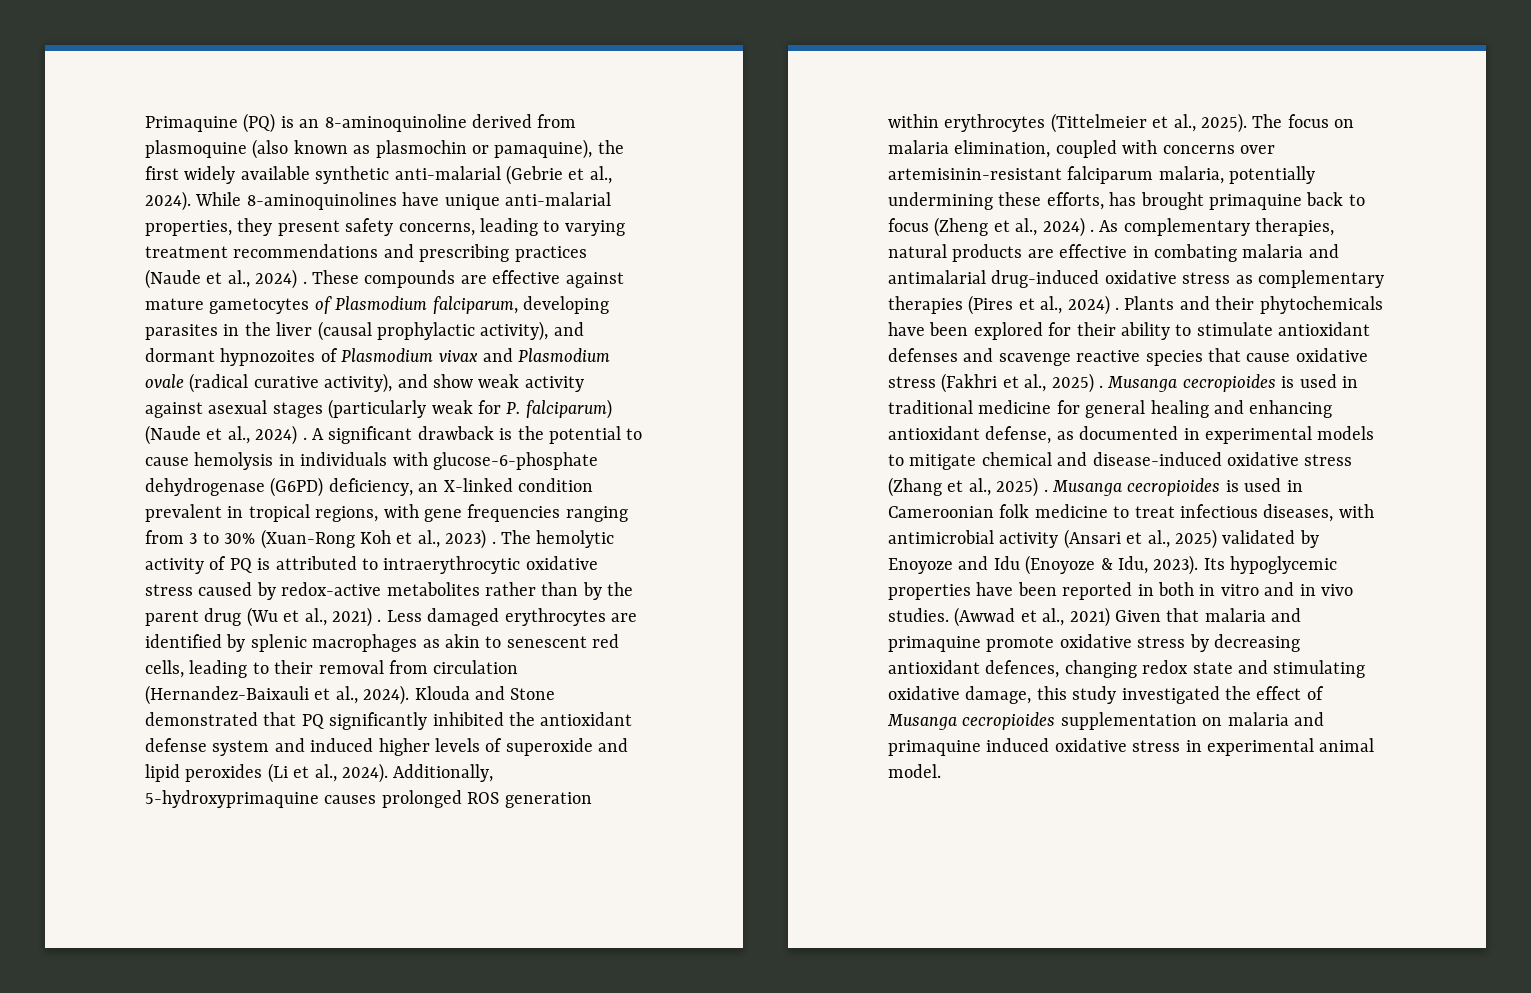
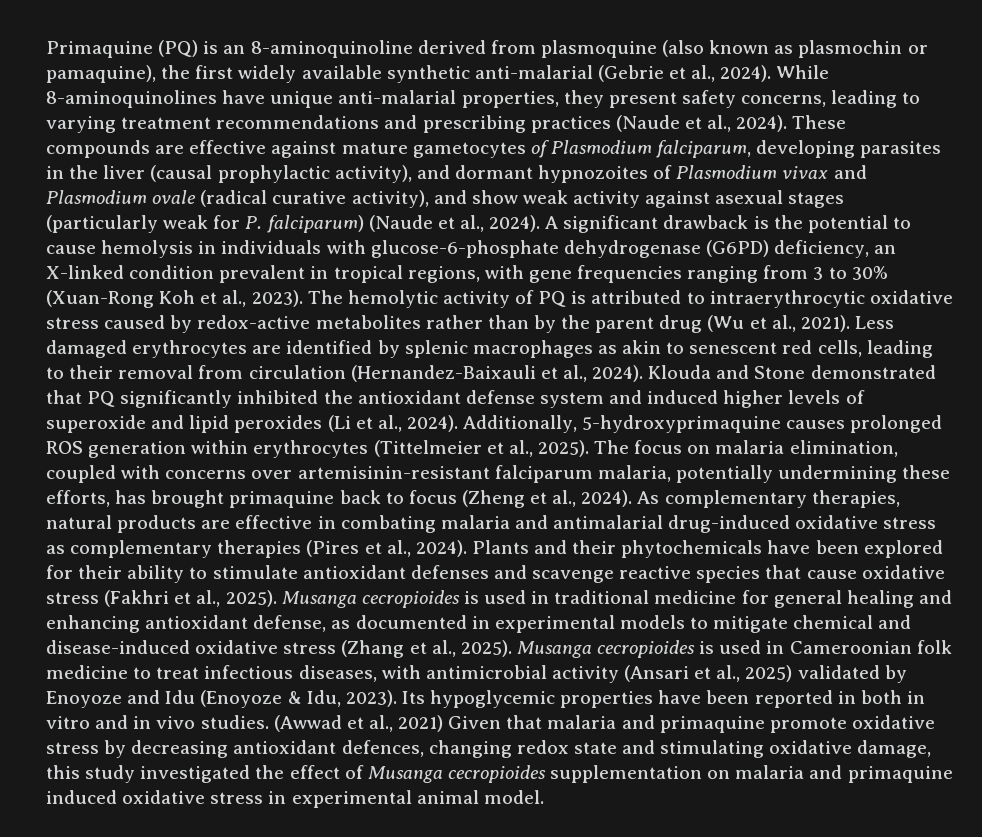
- While 8-aminoquinolines have unique anti-malarial properties, they present safety concerns, leading to varying treatment recommendations and prescribing practices (Naude et al., 2024) .
+ While 8-aminoquinolines have unique anti-malarial properties, they present safety concerns, leading to varying treatment recommendations and prescribing practices (Naude et al., 2024).
- These compounds are effective against mature gametocytes of Plasmodium falciparum, developing parasites in the liver (causal prophylactic activity), and dormant hypnozoites of Plasmodium vivax and Plasmodium ovale (radical curative activity), and show weak activity against asexual stages (particularly weak for P. falciparum) (Naude et al., 2024) .
+ These compounds are effective against mature gametocytes of Plasmodium falciparum, developing parasites in the liver (causal prophylactic activity), and dormant hypnozoites of Plasmodium vivax and Plasmodium ovale (radical curative activity), and show weak activity against asexual stages (particularly weak for P. falciparum) (Naude et al., 2024).
- A significant drawback is the potential to cause hemolysis in individuals with glucose-6-phosphate dehydrogenase (G6PD) deficiency, an X-linked condition prevalent in tropical regions, with gene frequencies ranging from 3 to 30% (Xuan-Rong Koh et al., 2023) .
+ A significant drawback is the potential to cause hemolysis in individuals with glucose-6-phosphate dehydrogenase (G6PD) deficiency, an X-linked condition prevalent in tropical regions, with gene frequencies ranging from 3 to 30% (Xuan-Rong Koh et al., 2023).
- The hemolytic activity of PQ is attributed to intraerythrocytic oxidative stress caused by redox-active metabolites rather than by the parent drug (Wu et al., 2021) .
+ The hemolytic activity of PQ is attributed to intraerythrocytic oxidative stress caused by redox-active metabolites rather than by the parent drug (Wu et al., 2021).
- The focus on malaria elimination, coupled with concerns over artemisinin-resistant falciparum malaria, potentially undermining these efforts, has brought primaquine back to focus (Zheng et al., 2024) .
+ The focus on malaria elimination, coupled with concerns over artemisinin-resistant falciparum malaria, potentially undermining these efforts, has brought primaquine back to focus (Zheng et al., 2024).
- As complementary therapies, natural products are effective in combating malaria and antimalarial drug-induced oxidative stress as complementary therapies (Pires et al., 2024) .
+ As complementary therapies, natural products are effective in combating malaria and antimalarial drug-induced oxidative stress as complementary therapies (Pires et al., 2024).
- Plants and their phytochemicals have been explored for their ability to stimulate antioxidant defenses and scavenge reactive species that cause oxidative stress (Fakhri et al., 2025) .
+ Plants and their phytochemicals have been explored for their ability to stimulate antioxidant defenses and scavenge reactive species that cause oxidative stress (Fakhri et al., 2025).
- Musanga cecropioides is used in traditional medicine for general healing and enhancing antioxidant defense, as documented in experimental models to mitigate chemical and disease-induced oxidative stress (Zhang et al., 2025) .
+ Musanga cecropioides is used in traditional medicine for general healing and enhancing antioxidant defense, as documented in experimental models to mitigate chemical and disease-induced oxidative stress (Zhang et al., 2025).

